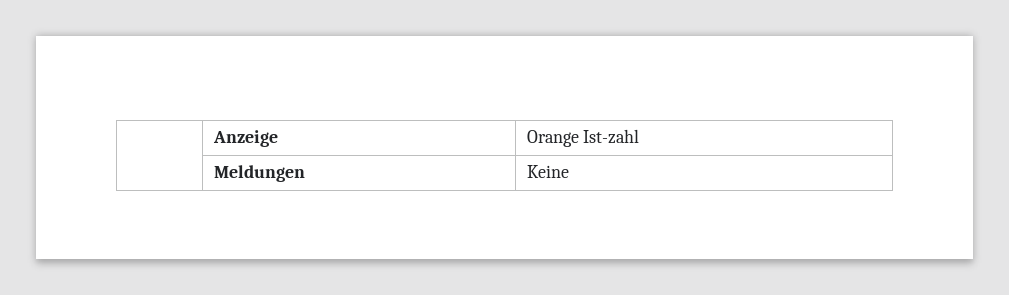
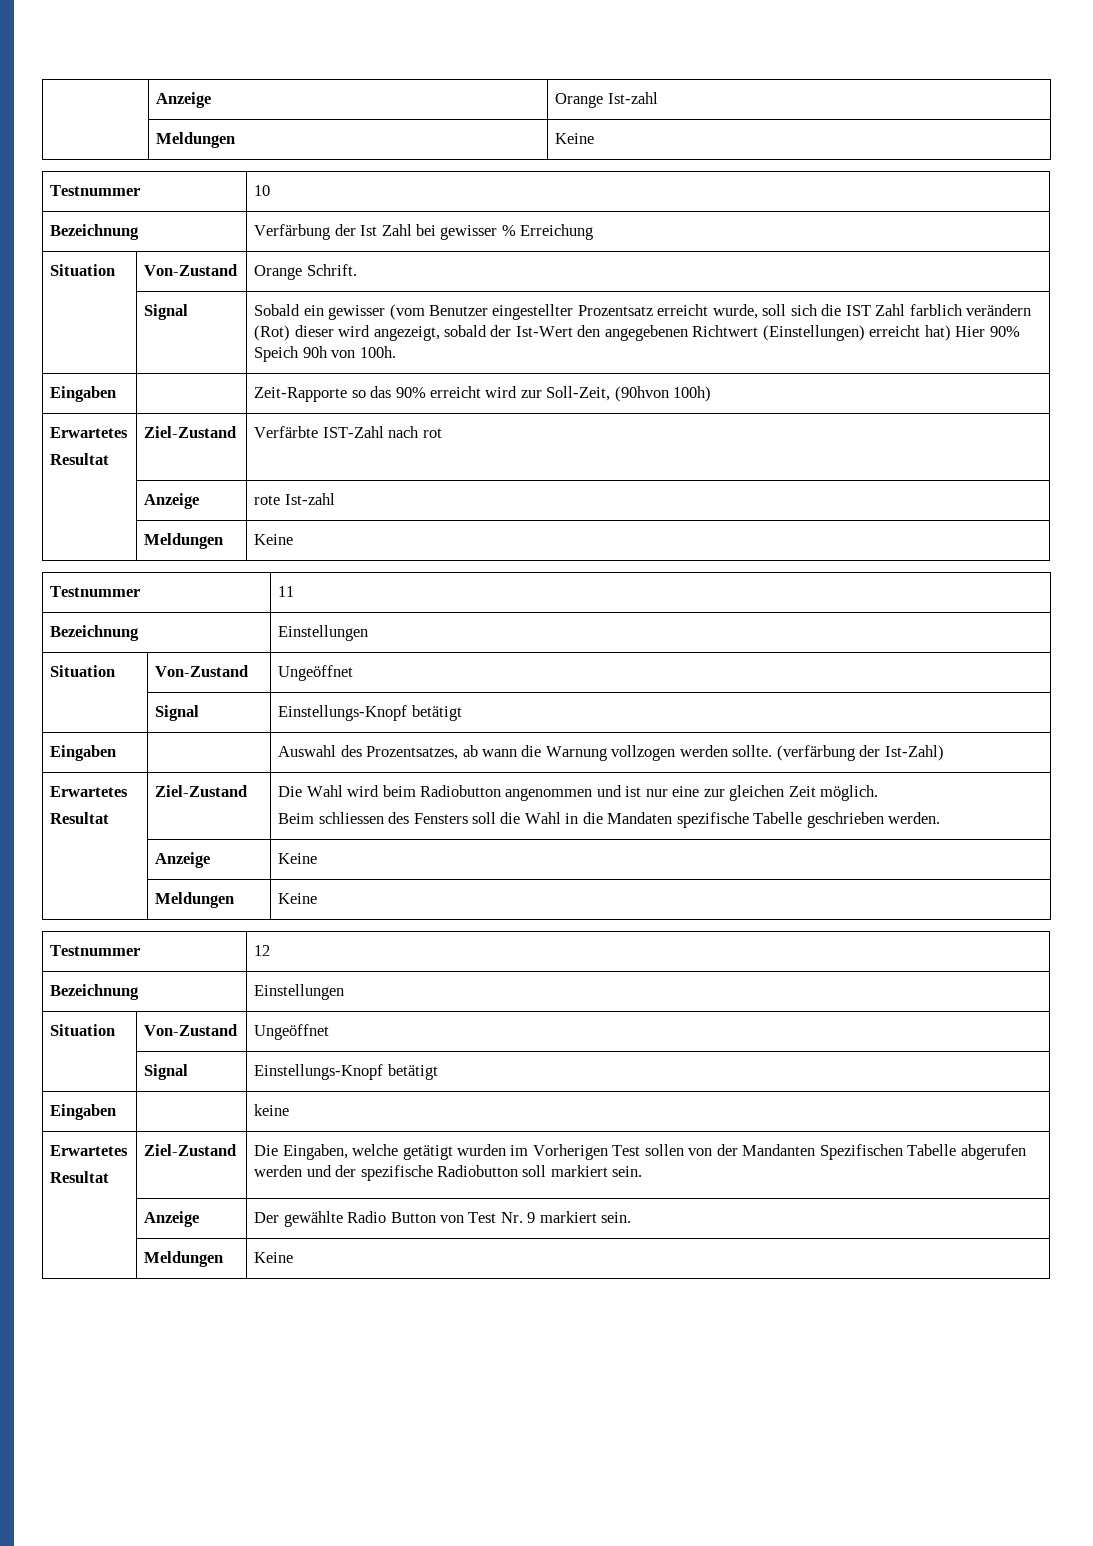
+ Testnummer | 10
+ Bezeichnung | Verfärbung der Ist Zahl bei gewisser % Erreichung
+ Situation | Von-Zustand | Orange Schrift.
+ | Signal | Sobald ein gewisser (vom Benutzer eingestellter Prozentsatz erreicht wurde, soll sich die IST Zahl farblich verändern (Rot) dieser wird angezeigt, sobald der Ist-Wert den angegebenen Richtwert (Einstellungen) erreicht hat) Hier 90% Speich 90h von 100h.
+ Eingaben | | Zeit-Rapporte so das 90% erreicht wird zur Soll-Zeit, (90hvon 100h)
+ Erwartetes
+ Resultat | Ziel-Zustand | Verfärbte IST-Zahl nach rot
+ | Anzeige | rote Ist-zahl
+ | Meldungen | Keine
+ Testnummer | 11
+ Bezeichnung | Einstellungen
+ Situation | Von-Zustand | Ungeöffnet
+ | Signal | Einstellungs-Knopf betätigt
+ Eingaben | | Auswahl des Prozentsatzes, ab wann die Warnung vollzogen werden sollte. (verfärbung der Ist-Zahl)
+ Erwartetes
+ Resultat | Ziel-Zustand | Die Wahl wird beim Radiobutton angenommen und ist nur eine zur gleichen Zeit möglich.
+ Beim schliessen des Fensters soll die Wahl in die Mandaten spezifische Tabelle geschrieben werden.
+ | Anzeige | Keine
+ | Meldungen | Keine
+ Testnummer | 12
+ Bezeichnung | Einstellungen
+ Situation | Von-Zustand | Ungeöffnet
+ | Signal | Einstellungs-Knopf betätigt
+ Eingaben | | keine
+ Erwartetes
+ Resultat | Ziel-Zustand | Die Eingaben, welche getätigt wurden im Vorherigen Test sollen von der Mandanten Spezifischen Tabelle abgerufen werden und der spezifische Radiobutton soll markiert sein.
+ | Anzeige | Der gewählte Radio Button von Test Nr. 9 markiert sein.
+ | Meldungen | Keine

